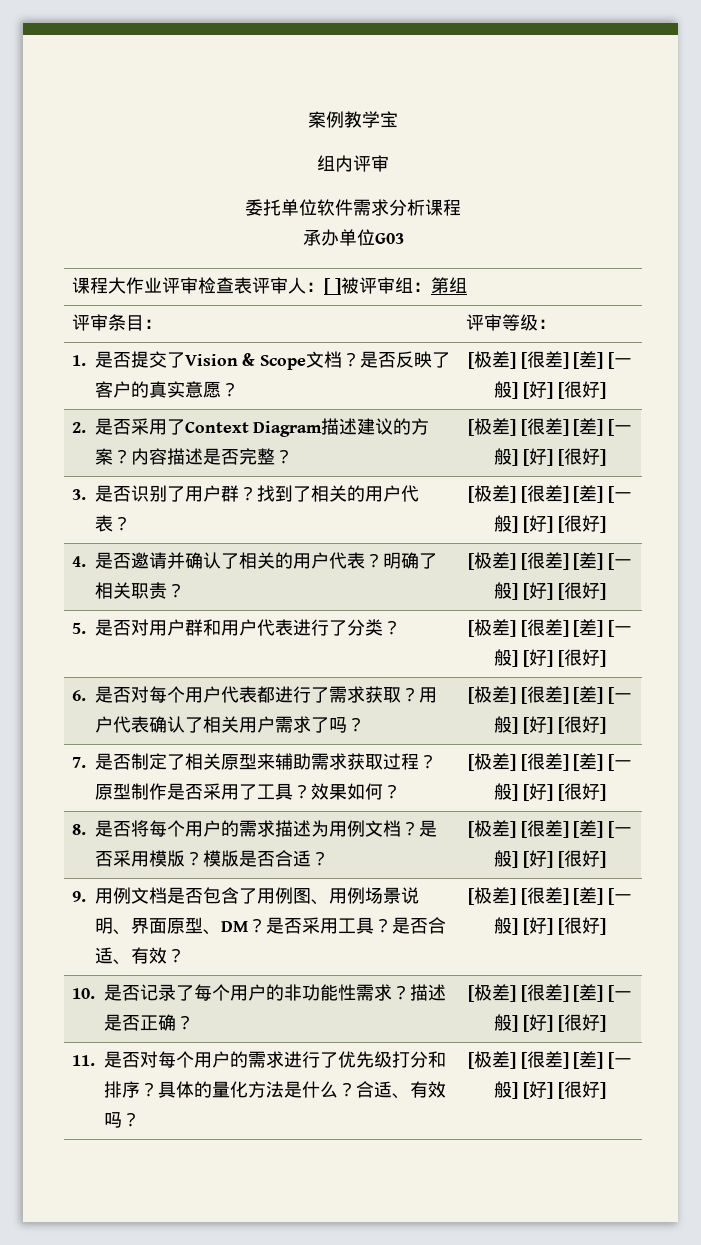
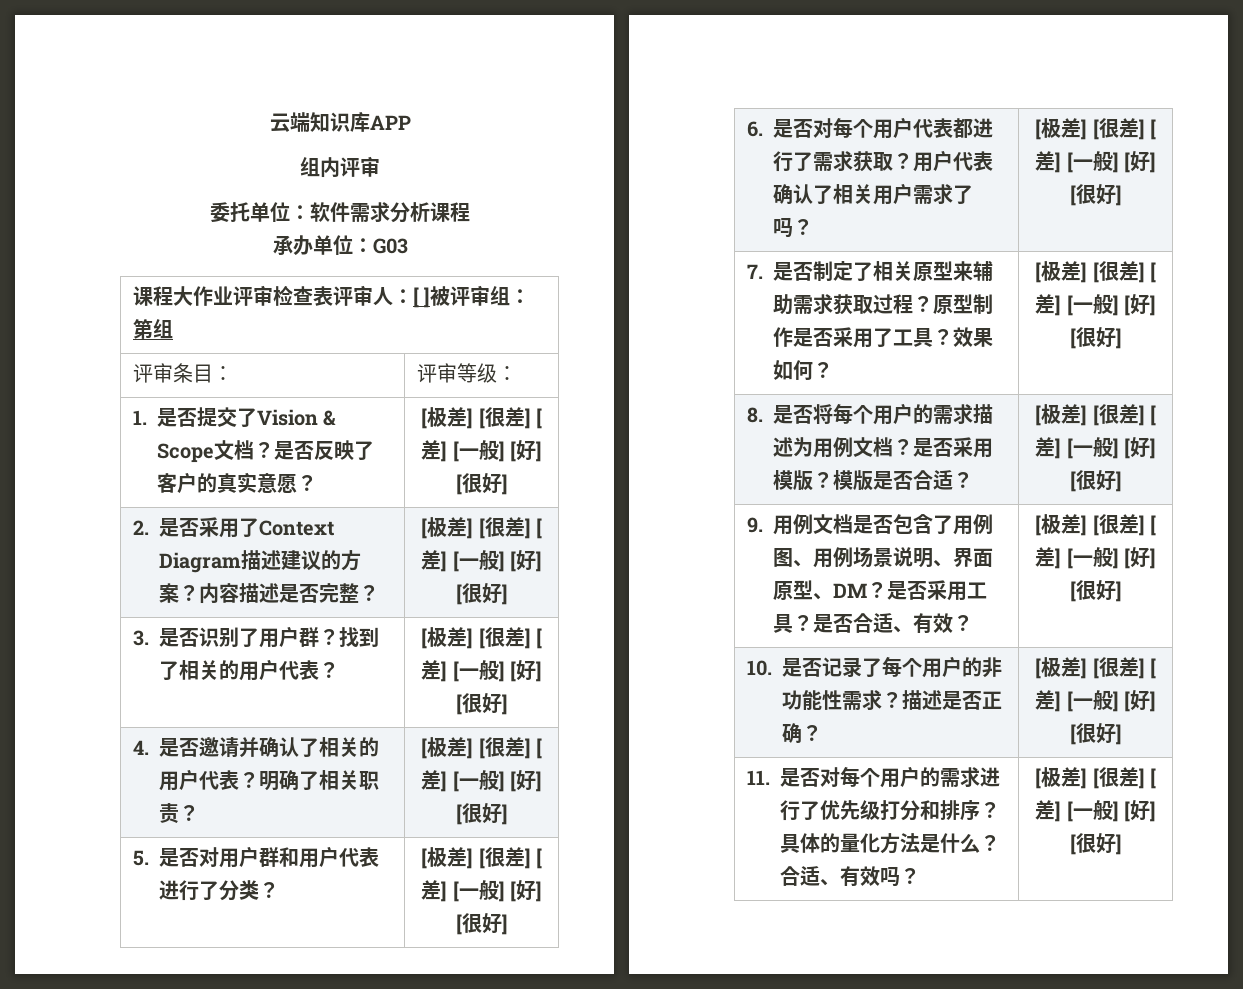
- 案例教学宝
+ 云端知识库APP
- 委托单位软件需求分析课程
+ 委托单位：软件需求分析课程
- 承办单位G03
+ 承办单位：G03

